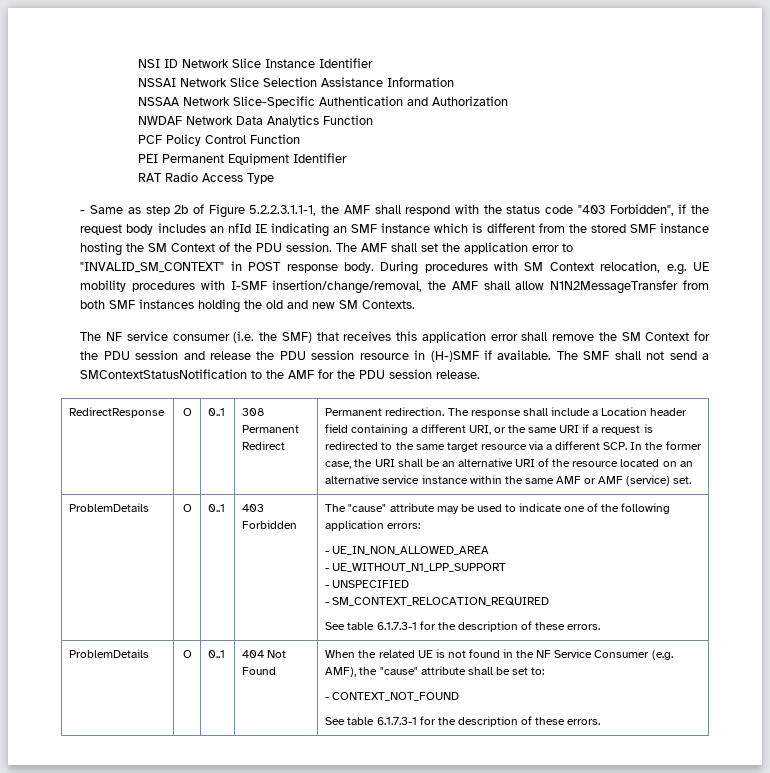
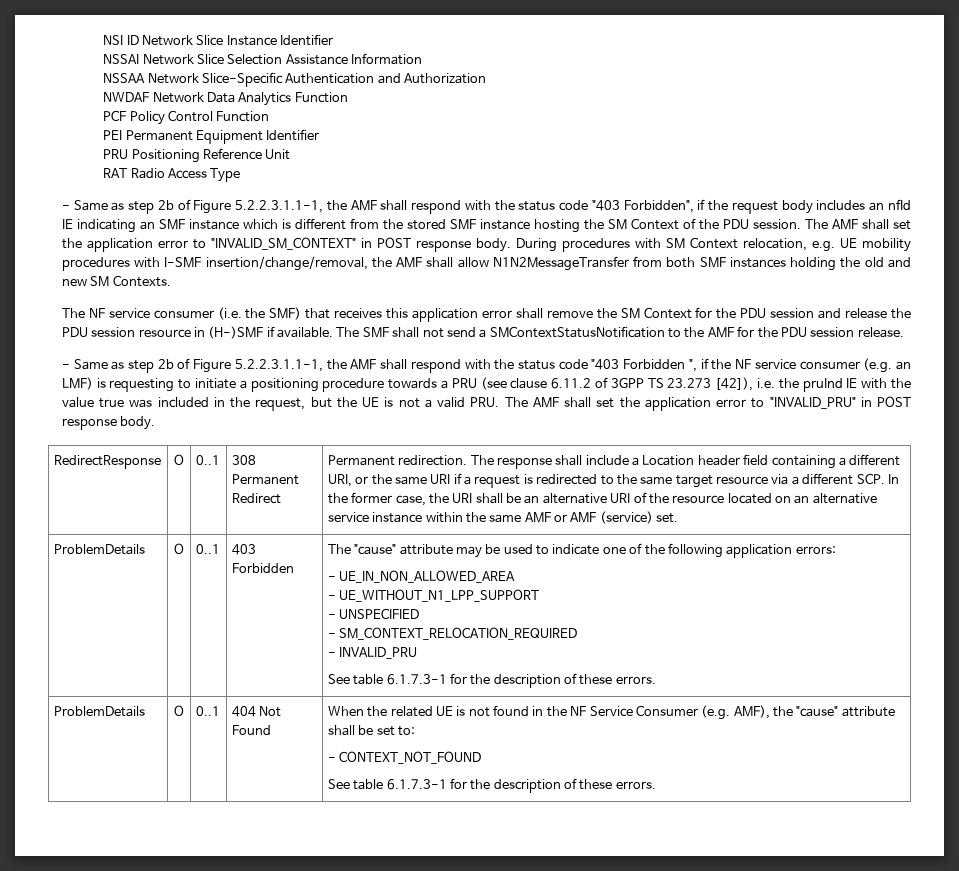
+ PRU Positioning Reference Unit
+ - Same as step 2b of Figure 5.2.2.3.1.1-1, the AMF shall respond with the status code "403 Forbidden ", if the NF service consumer (e.g. an LMF) is requesting to initiate a positioning procedure towards a PRU (see clause 6.11.2 of 3GPP TS 23.273 [42]), i.e. the pruInd IE with the value true was included in the request, but the UE is not a valid PRU. The AMF shall set the application error to "INVALID_PRU" in POST response body.
  ProblemDetails | O | 0..1 | 403 Forbidden | The "cause" attribute may be used to indicate one of the following application errors:
  - UE_IN_NON_ALLOWED_AREA
  - UE_WITHOUT_N1_LPP_SUPPORT
  - UNSPECIFIED
  - SM_CONTEXT_RELOCATION_REQUIRED
+ - INVALID_PRU

